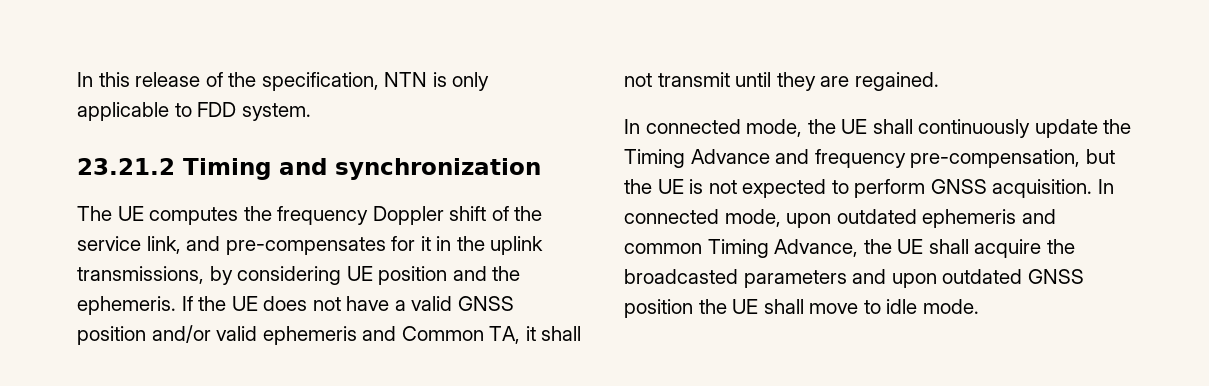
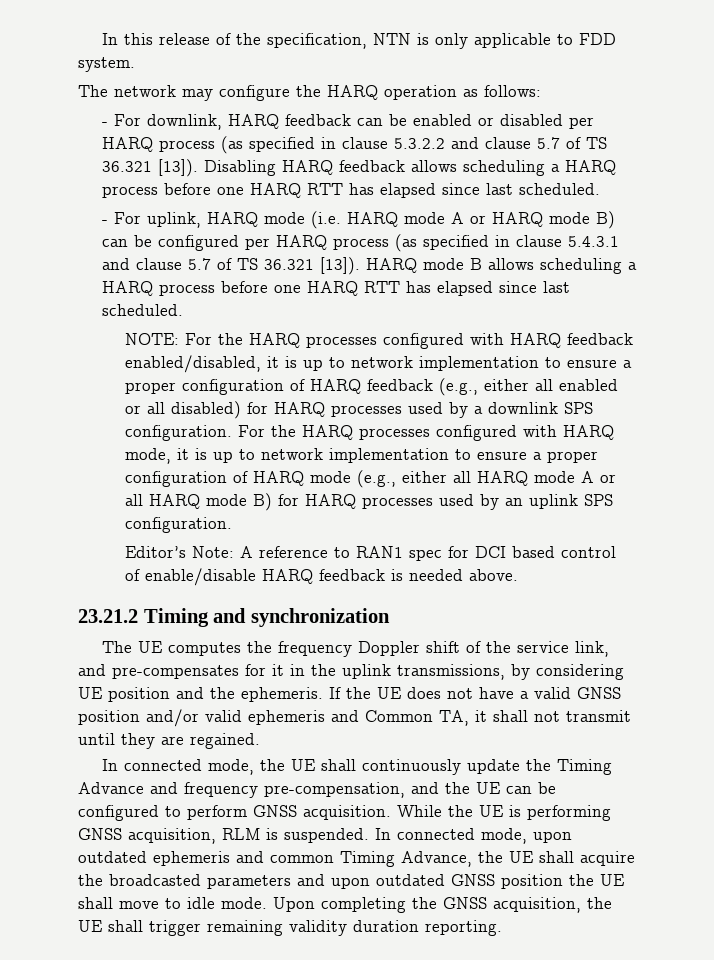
+ The network may configure the HARQ operation as follows:
+ - For downlink, HARQ feedback can be enabled or disabled per HARQ process (as specified in clause 5.3.2.2 and clause 5.7 of TS 36.321 [13]). Disabling HARQ feedback allows scheduling a HARQ process before one HARQ RTT has elapsed since last scheduled.
+ - For uplink, HARQ mode (i.e. HARQ mode A or HARQ mode B) can be configured per HARQ process (as specified in clause 5.4.3.1 and clause 5.7 of TS 36.321 [13]). HARQ mode B allows scheduling a HARQ process before one HARQ RTT has elapsed since last scheduled.
+ NOTE: For the HARQ processes configured with HARQ feedback enabled/disabled, it is up to network implementation to ensure a proper configuration of HARQ feedback (e.g., either all enabled or all disabled) for HARQ processes used by a downlink SPS configuration. For the HARQ processes configured with HARQ mode, it is up to network implementation to ensure a proper configuration of HARQ mode (e.g., either all HARQ mode A or all HARQ mode B) for HARQ processes used by an uplink SPS configuration.
+ Editor’s Note: A reference to RAN1 spec for DCI based control of enable/disable HARQ feedback is needed above.
- In connected mode, the UE shall continuously update the Timing Advance and frequency pre-compensation, but the UE is not expected to perform GNSS acquisition.
+ In connected mode, the UE shall continuously update the Timing Advance and frequency pre-compensation, and the UE can be configured to perform GNSS acquisition.
+ While the UE is performing GNSS acquisition, RLM is suspended.
+ Upon completing the GNSS acquisition, the UE shall trigger remaining validity duration reporting.

